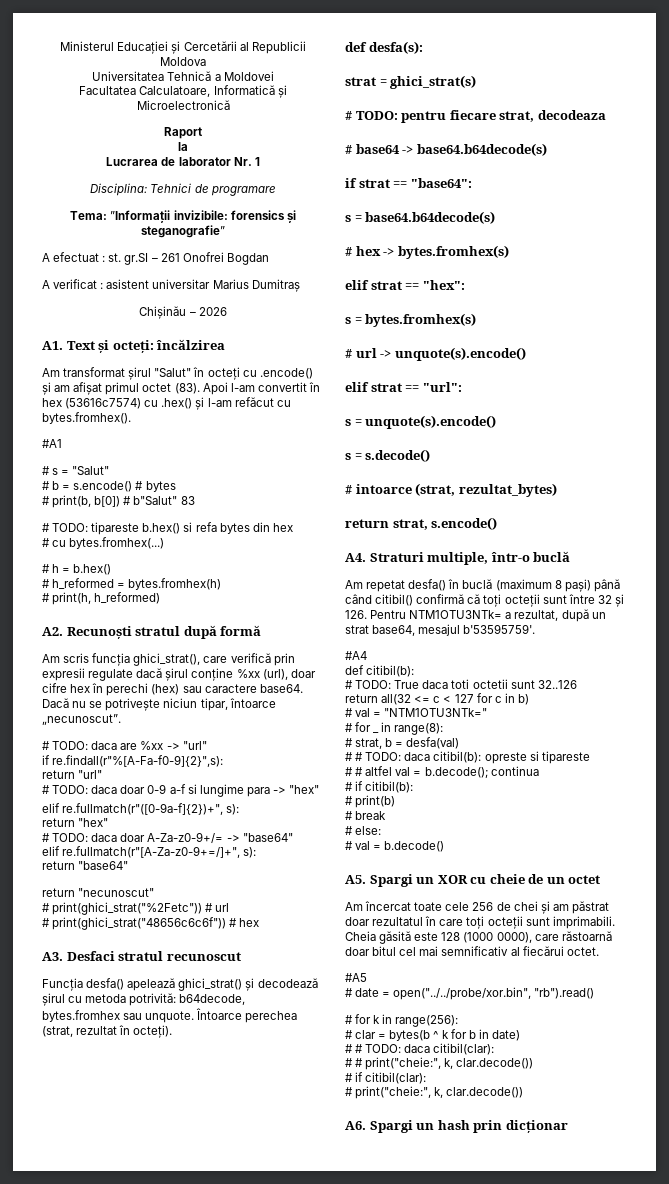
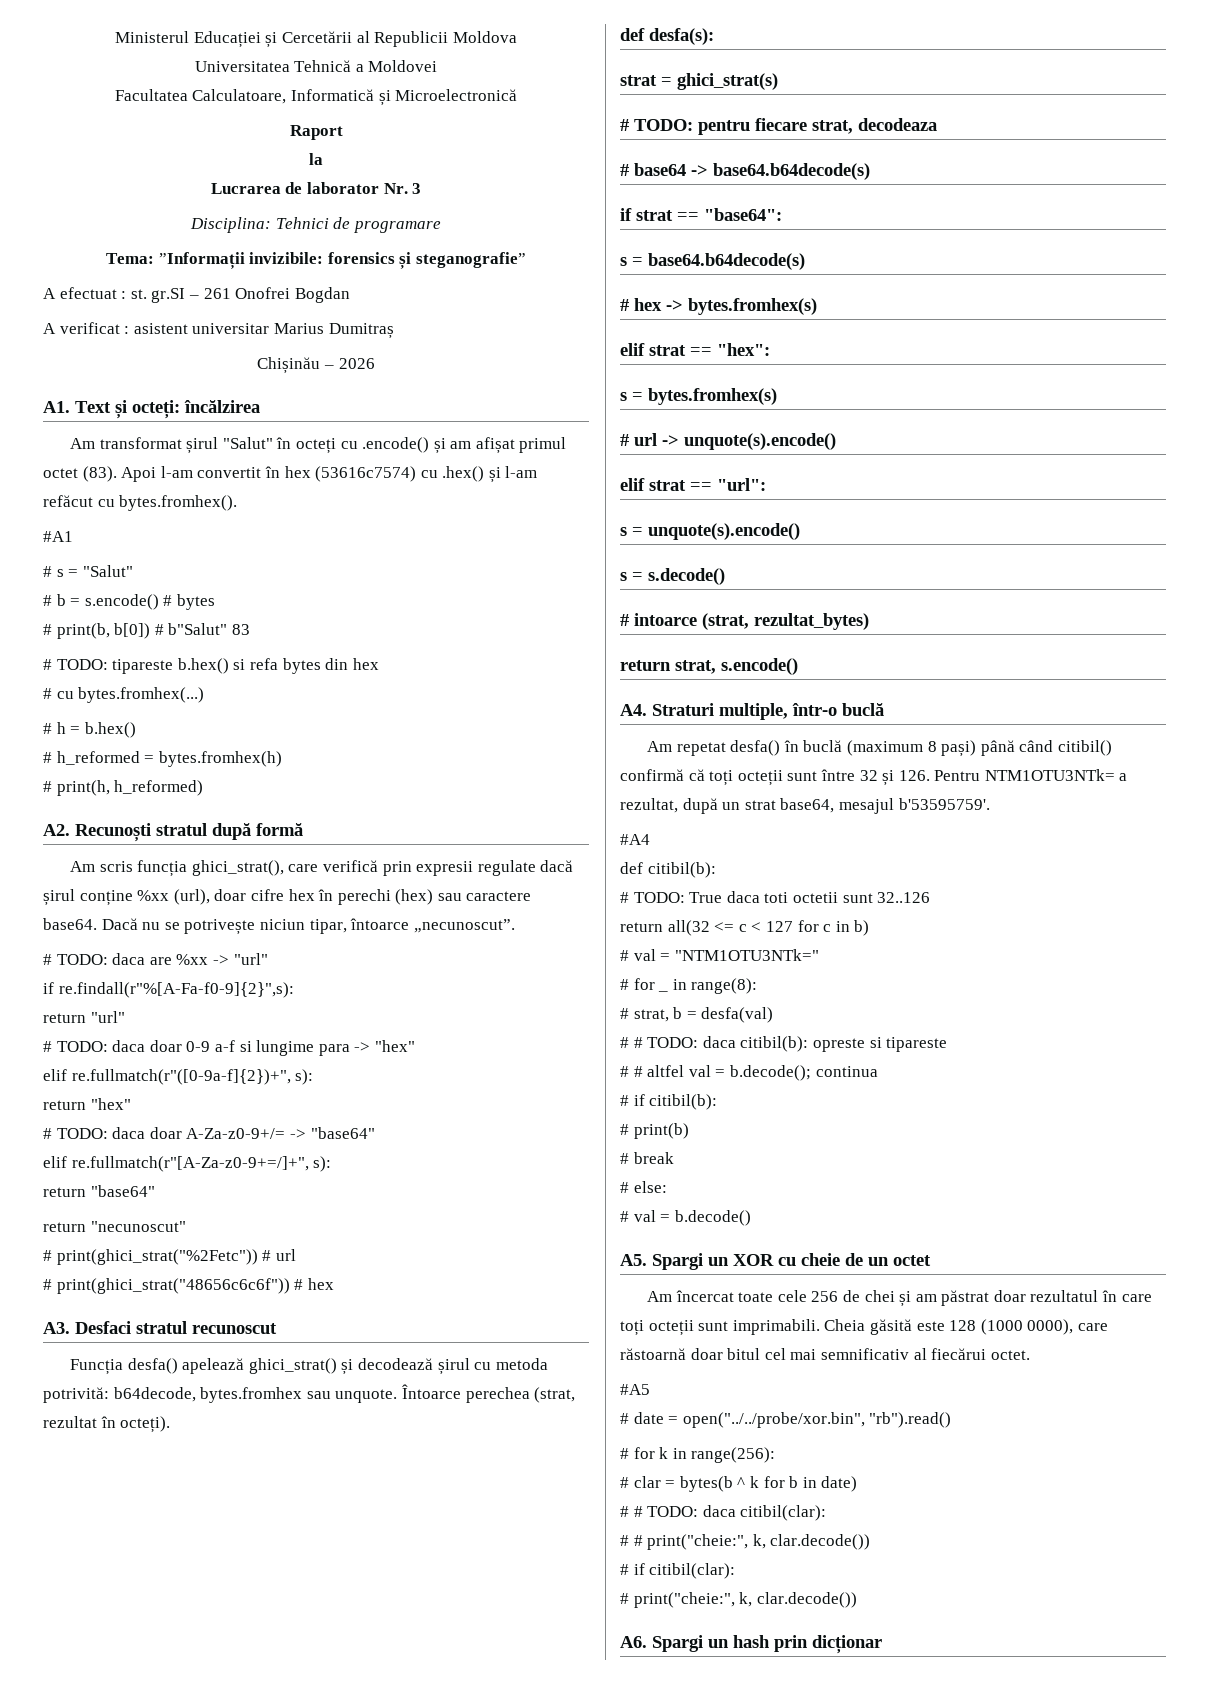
- Lucrarea de laborator Nr. 1
+ Lucrarea de laborator Nr. 3

